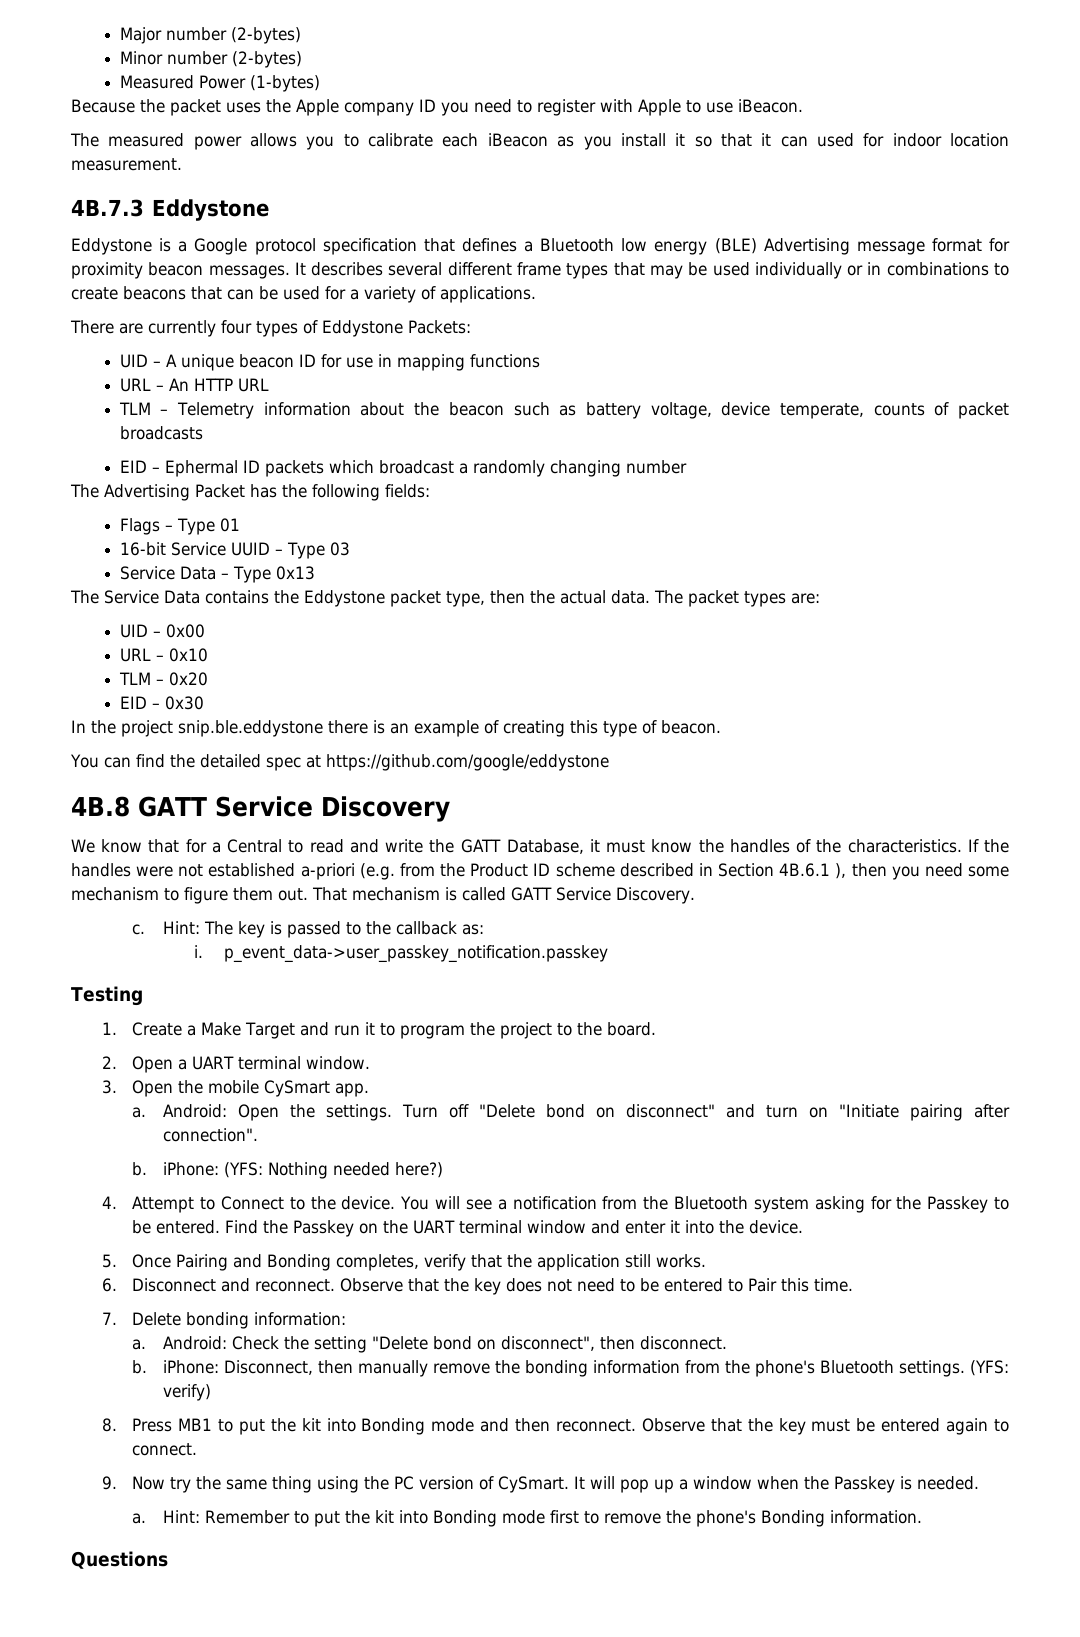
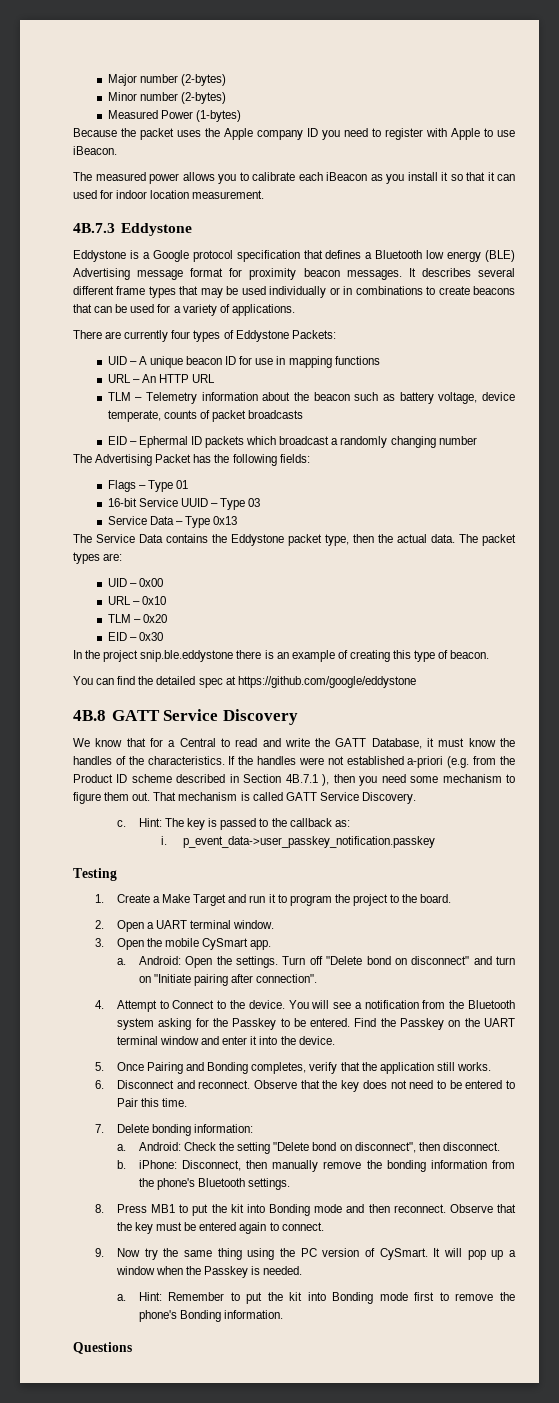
- If the handles were not established a-priori (e.g. from the Product ID scheme described in Section 4B.6.1 ), then you need some mechanism to figure them out.
+ If the handles were not established a-priori (e.g. from the Product ID scheme described in Section 4B.7.1 ), then you need some mechanism to figure them out.
- b. iPhone: (YFS: Nothing needed here?)
- (YFS: verify)

